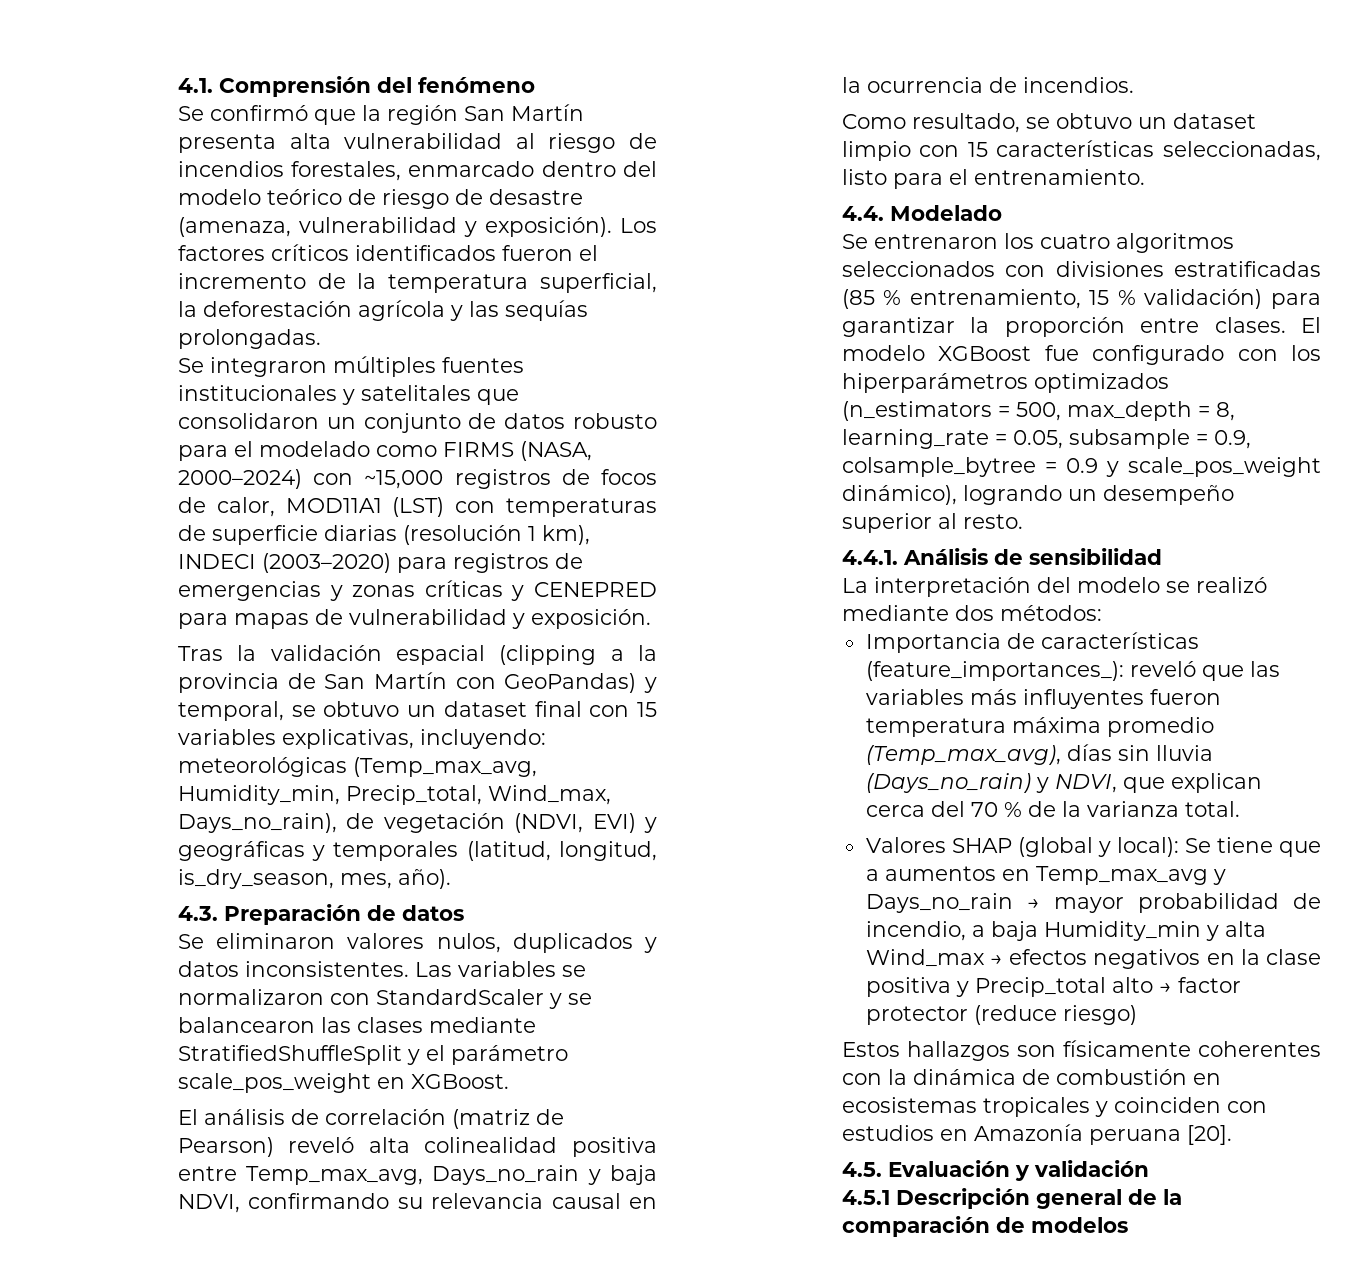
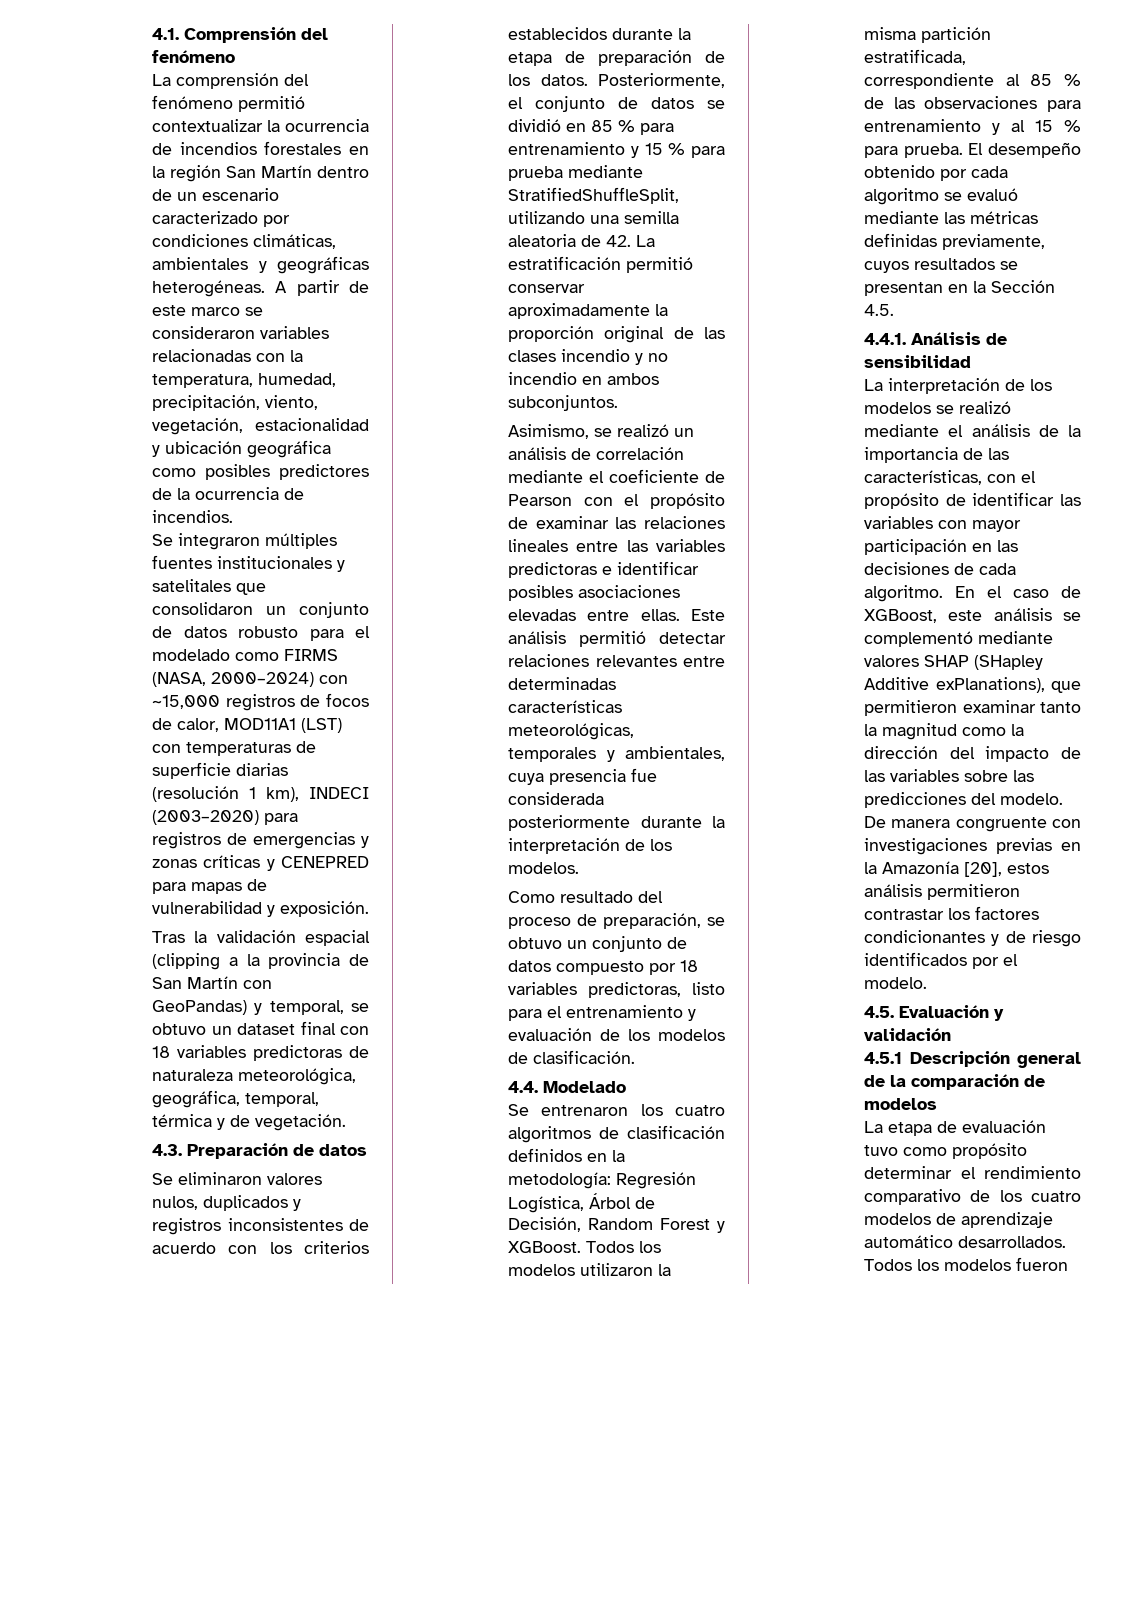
- Se confirmó que la región San Martín presenta alta vulnerabilidad al riesgo de incendios forestales, enmarcado dentro del modelo teórico de riesgo de desastre (amenaza, vulnerabilidad y exposición). Los factores críticos identificados fueron el incremento de la temperatura superficial, la deforestación agrícola y las sequías prolongadas.
+ La comprensión del fenómeno permitió contextualizar la ocurrencia de incendios forestales en la región San Martín dentro de un escenario caracterizado por condiciones climáticas, ambientales y geográficas heterogéneas. A partir de este marco se consideraron variables relacionadas con la temperatura, humedad, precipitación, viento, vegetación, estacionalidad y ubicación geográfica como posibles predictores de la ocurrencia de incendios.
- Tras la validación espacial (clipping a la provincia de San Martín con GeoPandas) y temporal, se obtuvo un dataset final con 15 variables explicativas, incluyendo: meteorológicas (Temp_max_avg, Humidity_min, Precip_total, Wind_max, Days_no_rain), de vegetación (NDVI, EVI) y geográficas y temporales (latitud, longitud, is_dry_season, mes, año).
+ Tras la validación espacial (clipping a la provincia de San Martín con GeoPandas) y temporal, se obtuvo un dataset final con 18 variables predictoras de naturaleza meteorológica, geográfica, temporal, térmica y de vegetación.
- Se eliminaron valores nulos, duplicados y datos inconsistentes. Las variables se normalizaron con StandardScaler y se balancearon las clases mediante StratifiedShuffleSplit y el parámetro scale_pos_weight en XGBoost.
- El análisis de correlación (matriz de Pearson) reveló alta colinealidad positiva entre Temp_max_avg, Days_no_rain y baja NDVI, confirmando su relevancia causal en la ocurrencia de incendios.
- Como resultado, se obtuvo un dataset limpio con 15 características seleccionadas, listo para el entrenamiento.
+ Se eliminaron valores nulos, duplicados y registros inconsistentes de acuerdo con los criterios establecidos durante la etapa de preparación de los datos. Posteriormente, el conjunto de datos se dividió en 85 % para entrenamiento y 15 % para prueba mediante StratifiedShuffleSplit, utilizando una semilla aleatoria de 42. La estratificación permitió conservar aproximadamente la proporción original de las clases incendio y no incendio en ambos subconjuntos.
+ Asimismo, se realizó un análisis de correlación mediante el coeficiente de Pearson con el propósito de examinar las relaciones lineales entre las variables predictoras e identificar posibles asociaciones elevadas entre ellas. Este análisis permitió detectar relaciones relevantes entre determinadas características meteorológicas, temporales y ambientales, cuya presencia fue considerada posteriormente durante la interpretación de los modelos.
+ Como resultado del proceso de preparación, se obtuvo un conjunto de datos compuesto por 18 variables predictoras, listo para el entrenamiento y evaluación de los modelos de clasificación.
- Se entrenaron los cuatro algoritmos seleccionados con divisiones estratificadas (85 % entrenamiento, 15 % validación) para garantizar la proporción entre clases. El modelo XGBoost fue configurado con los hiperparámetros optimizados (n_estimators = 500, max_depth = 8, learning_rate = 0.05, subsample = 0.9, colsample_bytree = 0.9 y scale_pos_weight dinámico), logrando un desempeño superior al resto.
+ Se entrenaron los cuatro algoritmos de clasificación definidos en la metodología: Regresión Logística, Árbol de Decisión, Random Forest y XGBoost. Todos los modelos utilizaron la misma partición estratificada, correspondiente al 85 % de las observaciones para entrenamiento y al 15 % para prueba. El desempeño obtenido por cada algoritmo se evaluó mediante las métricas definidas previamente, cuyos resultados se presentan en la Sección 4.5.
- La interpretación del modelo se realizó mediante dos métodos:
- Importancia de características (feature_importances_): reveló que las variables más influyentes fueron temperatura máxima promedio (Temp_max_avg), días sin lluvia (Days_no_rain) y NDVI, que explican cerca del 70 % de la varianza total.
- Valores SHAP (global y local): Se tiene que a aumentos en Temp_max_avg y Days_no_rain → mayor probabilidad de incendio, a baja Humidity_min y alta Wind_max → efectos negativos en la clase positiva y Precip_total alto → factor protector (reduce riesgo)
- Estos hallazgos son físicamente coherentes con la dinámica de combustión en ecosistemas tropicales y coinciden con estudios en Amazonía peruana [20].
+ La interpretación de los modelos se realizó mediante el análisis de la importancia de las características, con el propósito de identificar las variables con mayor participación en las decisiones de cada algoritmo. En el caso de XGBoost, este análisis se complementó mediante valores SHAP (SHapley Additive exPlanations), que permitieron examinar tanto la magnitud como la dirección del impacto de las variables sobre las predicciones del modelo. De manera congruente con investigaciones previas en la Amazonía [20], estos análisis permitieron contrastar los factores condicionantes y de riesgo identificados por el modelo.
+ La etapa de evaluación tuvo como propósito determinar el rendimiento comparativo de los cuatro modelos de aprendizaje automático desarrollados. Todos los modelos fueron

